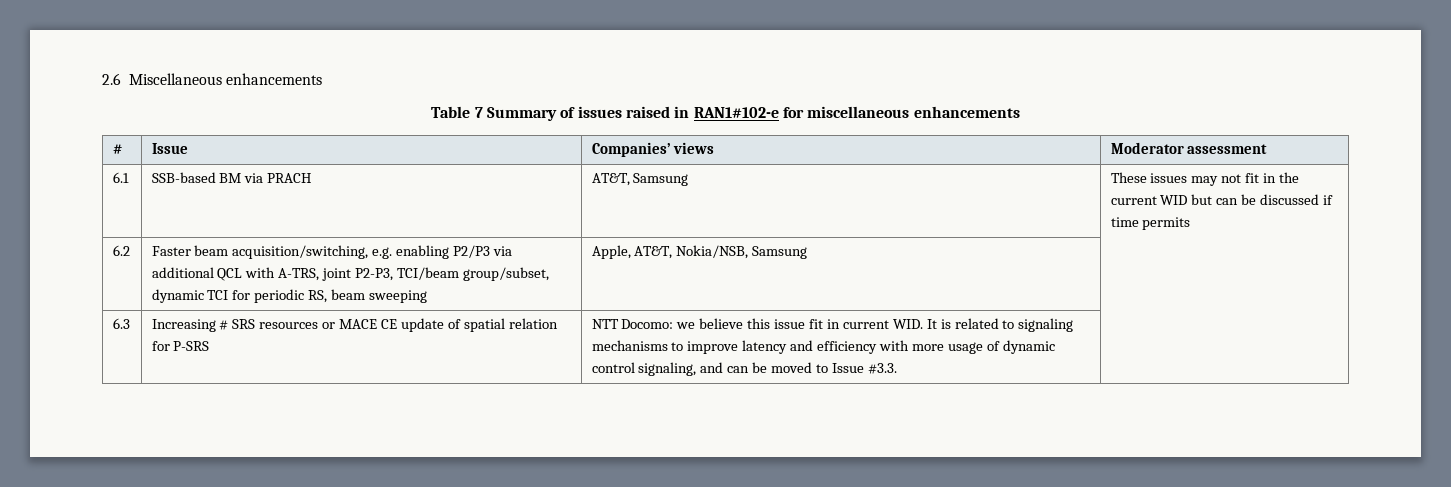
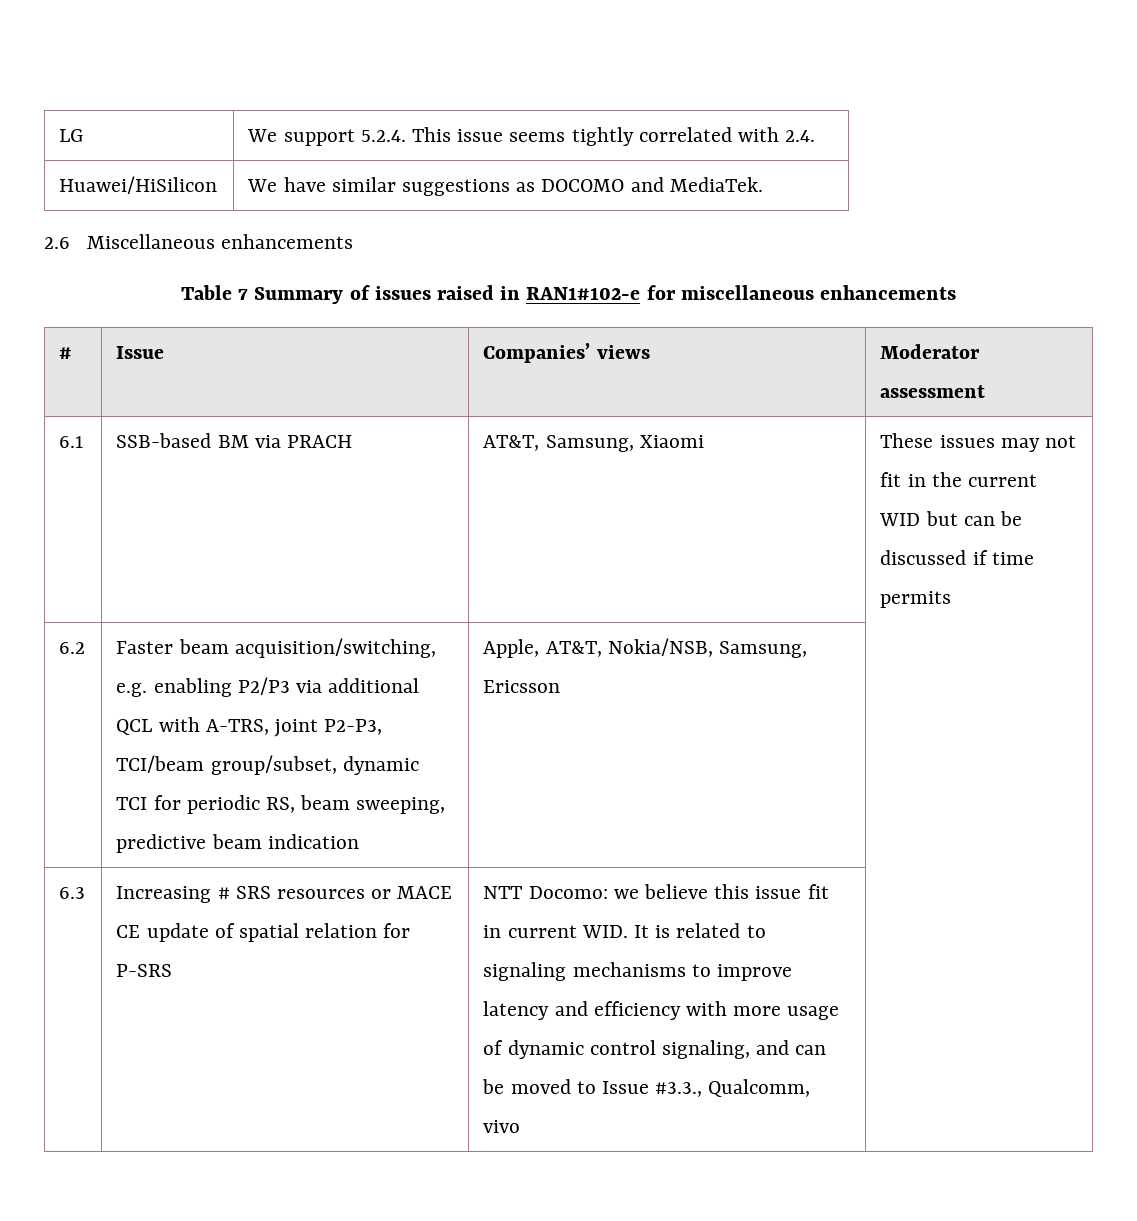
+ LG | We support 5.2.4. This issue seems tightly correlated with 2.4.
+ Huawei/HiSilicon | We have similar suggestions as DOCOMO and MediaTek.
- 6.1 | SSB-based BM via PRACH | AT&T, Samsung | These issues may not fit in the current WID but can be discussed if time permits
+ 6.1 | SSB-based BM via PRACH | AT&T, Samsung, Xiaomi | These issues may not fit in the current WID but can be discussed if time permits
- 6.2 | Faster beam acquisition/switching, e.g. enabling P2/P3 via additional QCL with A-TRS, joint P2-P3, TCI/beam group/subset, dynamic TCI for periodic RS, beam sweeping | Apple, AT&T, Nokia/NSB, Samsung |
+ 6.2 | Faster beam acquisition/switching, e.g. enabling P2/P3 via additional QCL with A-TRS, joint P2-P3, TCI/beam group/subset, dynamic TCI for periodic RS, beam sweeping, predictive beam indication | Apple, AT&T, Nokia/NSB, Samsung, Ericsson |
- NTT Docomo: we believe this issue fit in current WID. It is related to signaling mechanisms to improve latency and efficiency with more usage of dynamic control signaling, and can be moved to Issue #3.3.
+ NTT Docomo: we believe this issue fit in current WID. It is related to signaling mechanisms to improve latency and efficiency with more usage of dynamic control signaling, and can be moved to Issue #3.3., Qualcomm, vivo

